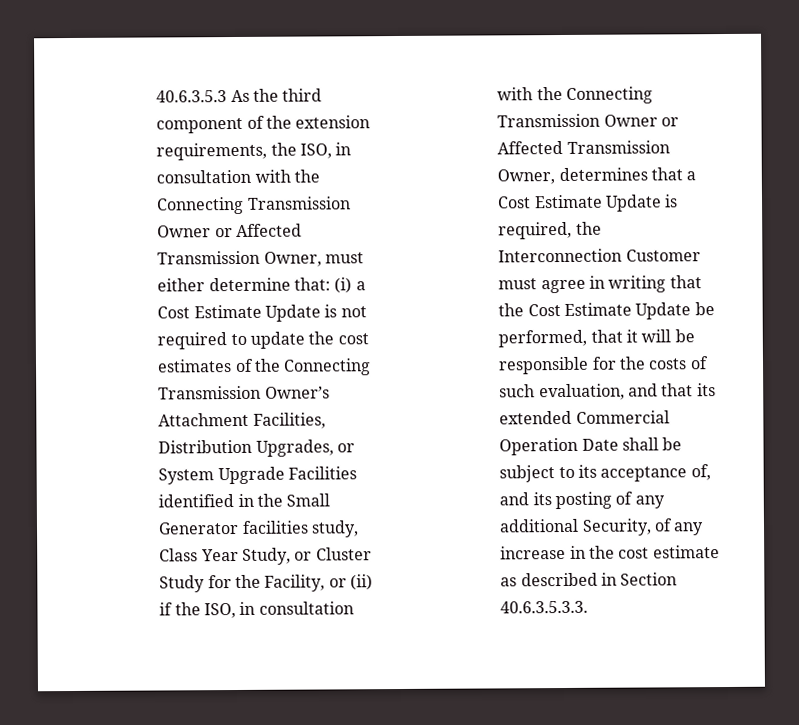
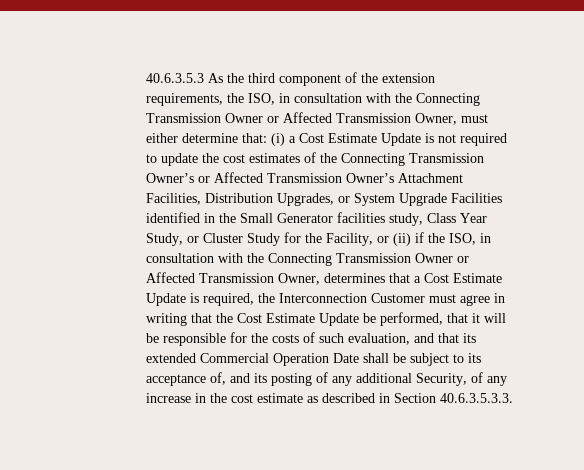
- (i) a Cost Estimate Update is not required to update the cost estimates of the Connecting Transmission Owner’s Attachment Facilities, Distribution Upgrades, or System Upgrade Facilities identified in the Small Generator facilities study, Class Year Study, or Cluster Study for the Facility, or (ii) if the ISO, in consultation with the Connecting Transmission Owner or Affected Transmission Owner, determines that a Cost Estimate Update is required, the Interconnection Customer must agree in writing that the Cost Estimate Update be performed, that it will be responsible for the costs of such evaluation, and that its extended Commercial Operation Date shall be subject to its acceptance of, and its posting of any additional Security, of any increase in the cost estimate as described in Section 40.6.3.5.3.3.
+ (i) a Cost Estimate Update is not required to update the cost estimates of the Connecting Transmission Owner’s or Affected Transmission Owner’s Attachment Facilities, Distribution Upgrades, or System Upgrade Facilities identified in the Small Generator facilities study, Class Year Study, or Cluster Study for the Facility, or (ii) if the ISO, in consultation with the Connecting Transmission Owner or Affected Transmission Owner, determines that a Cost Estimate Update is required, the Interconnection Customer must agree in writing that the Cost Estimate Update be performed, that it will be responsible for the costs of such evaluation, and that its extended Commercial Operation Date shall be subject to its acceptance of, and its posting of any additional Security, of any increase in the cost estimate as described in Section 40.6.3.5.3.3.

